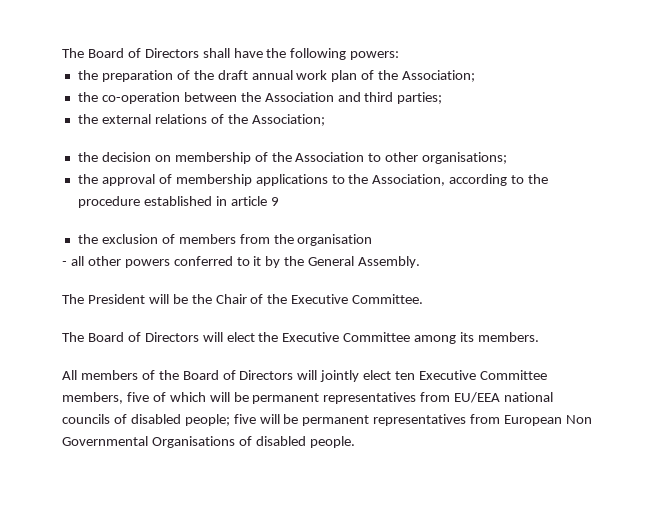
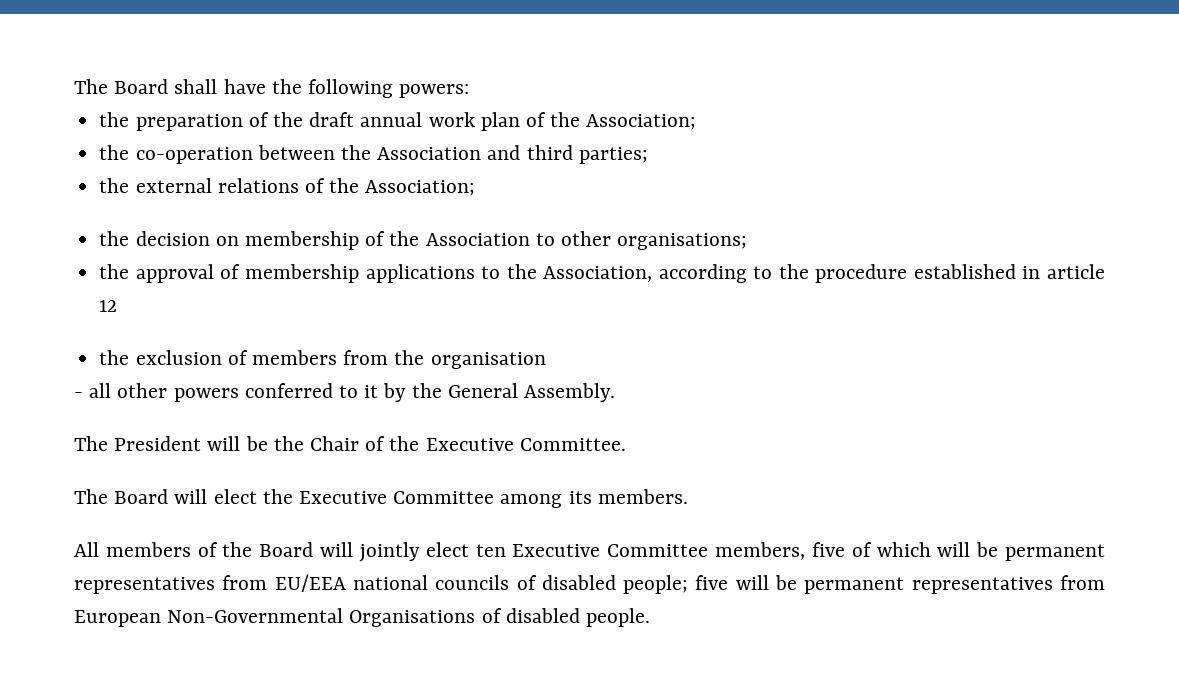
- The Board of Directors shall have the following powers:
+ The Board shall have the following powers:
- the approval of membership applications to the Association, according to the procedure established in article 9
+ the approval of membership applications to the Association, according to the procedure established in article 12
- The Board of Directors will elect the Executive Committee among its members.
+ The Board will elect the Executive Committee among its members.
- All members of the Board of Directors will jointly elect ten Executive Committee members, five of which will be permanent representatives from EU/EEA national councils of disabled people; five will be permanent representatives from European Non Governmental Organisations of disabled people.
+ All members of the Board will jointly elect ten Executive Committee members, five of which will be permanent representatives from EU/EEA national councils of disabled people; five will be permanent representatives from European Non-Governmental Organisations of disabled people.

